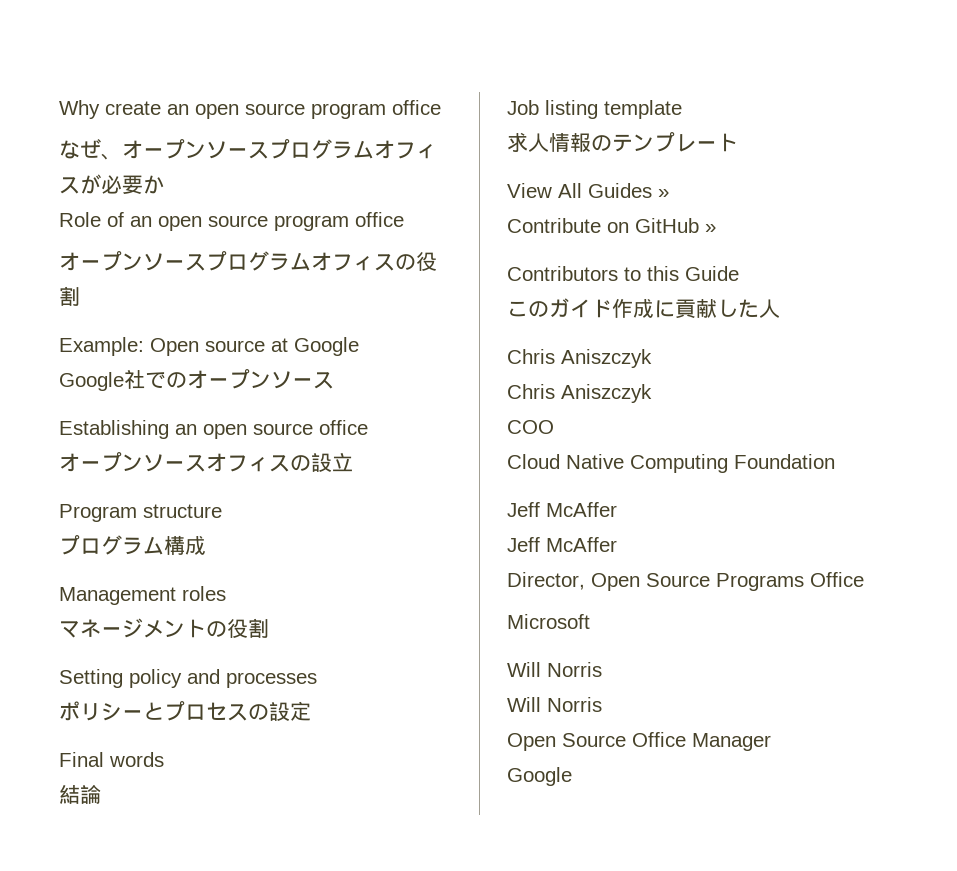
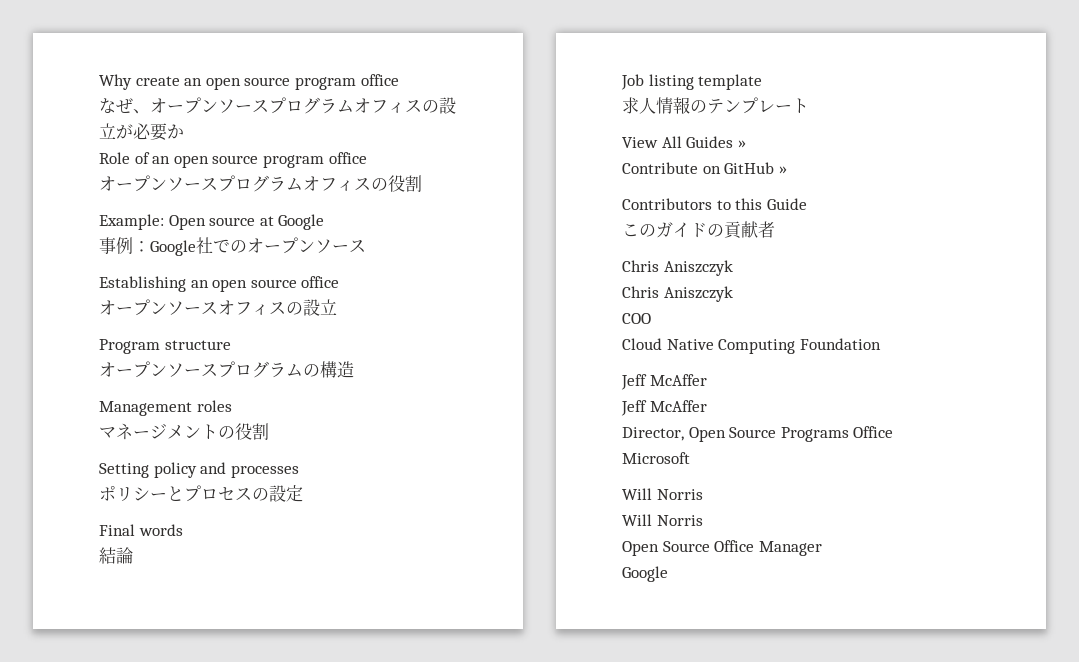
- なぜ、オープンソースプログラムオフィスが必要か
+ なぜ、オープンソースプログラムオフィスの設立が必要か
- Google社でのオープンソース
+ 事例：Google社でのオープンソース
- プログラム構成
+ オープンソースプログラムの構造
- このガイド作成に貢献した人
+ このガイドの貢献者

